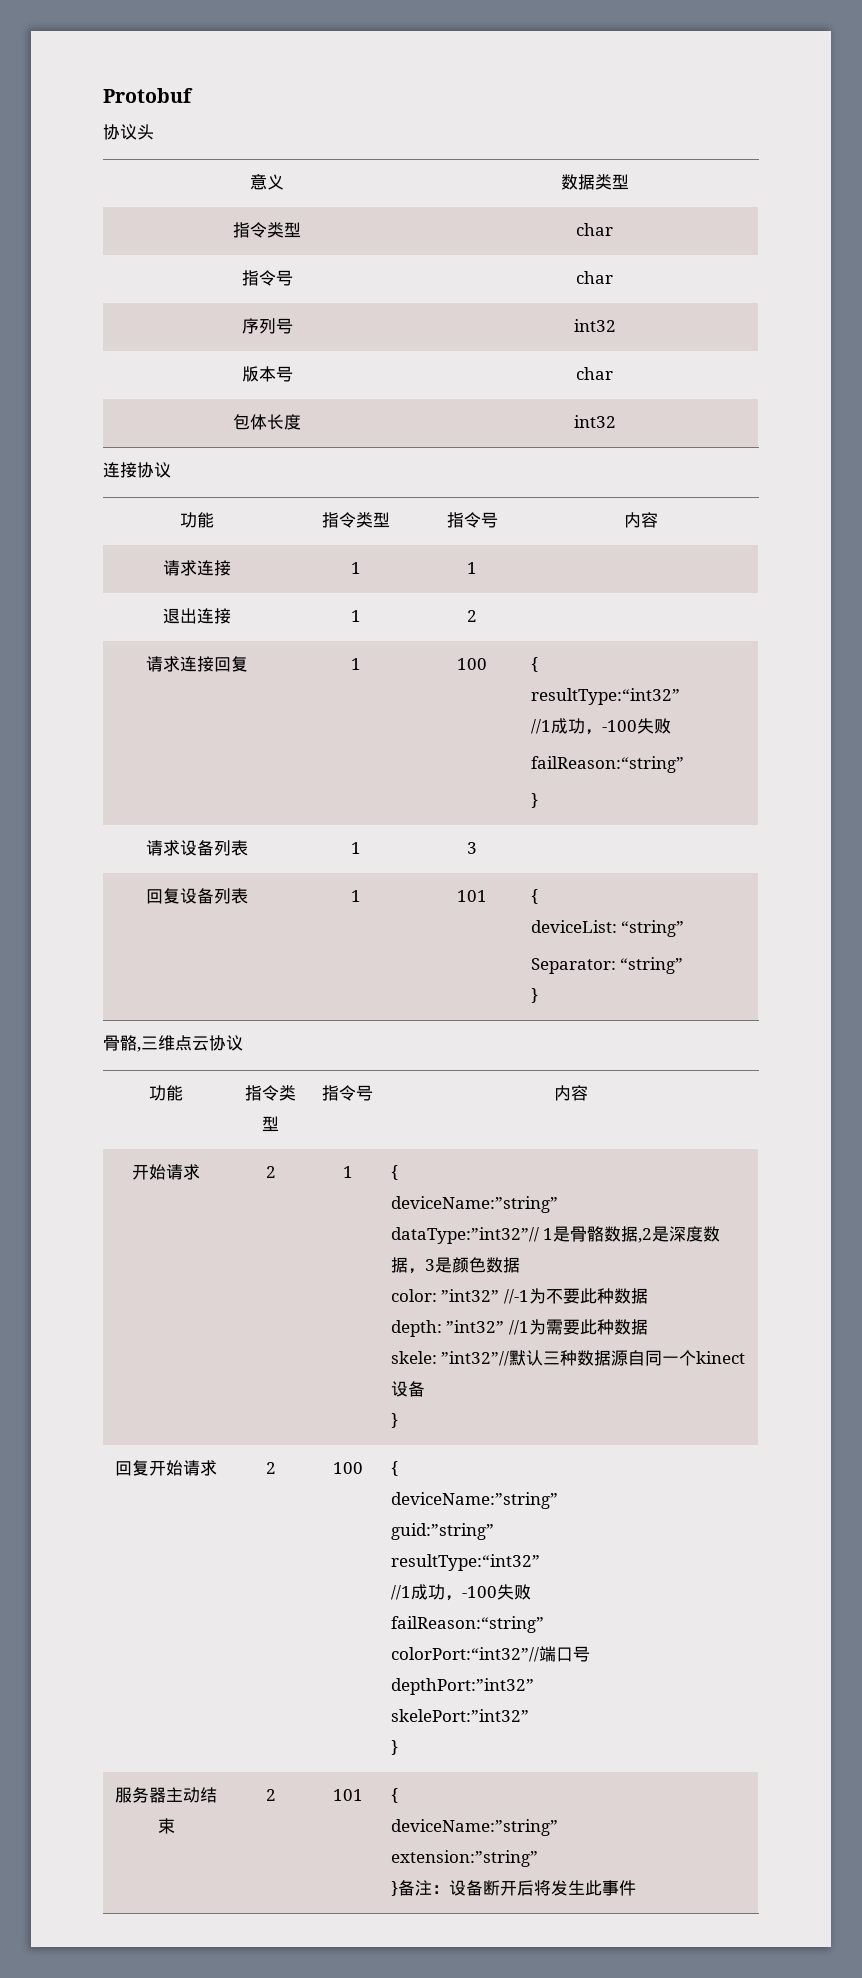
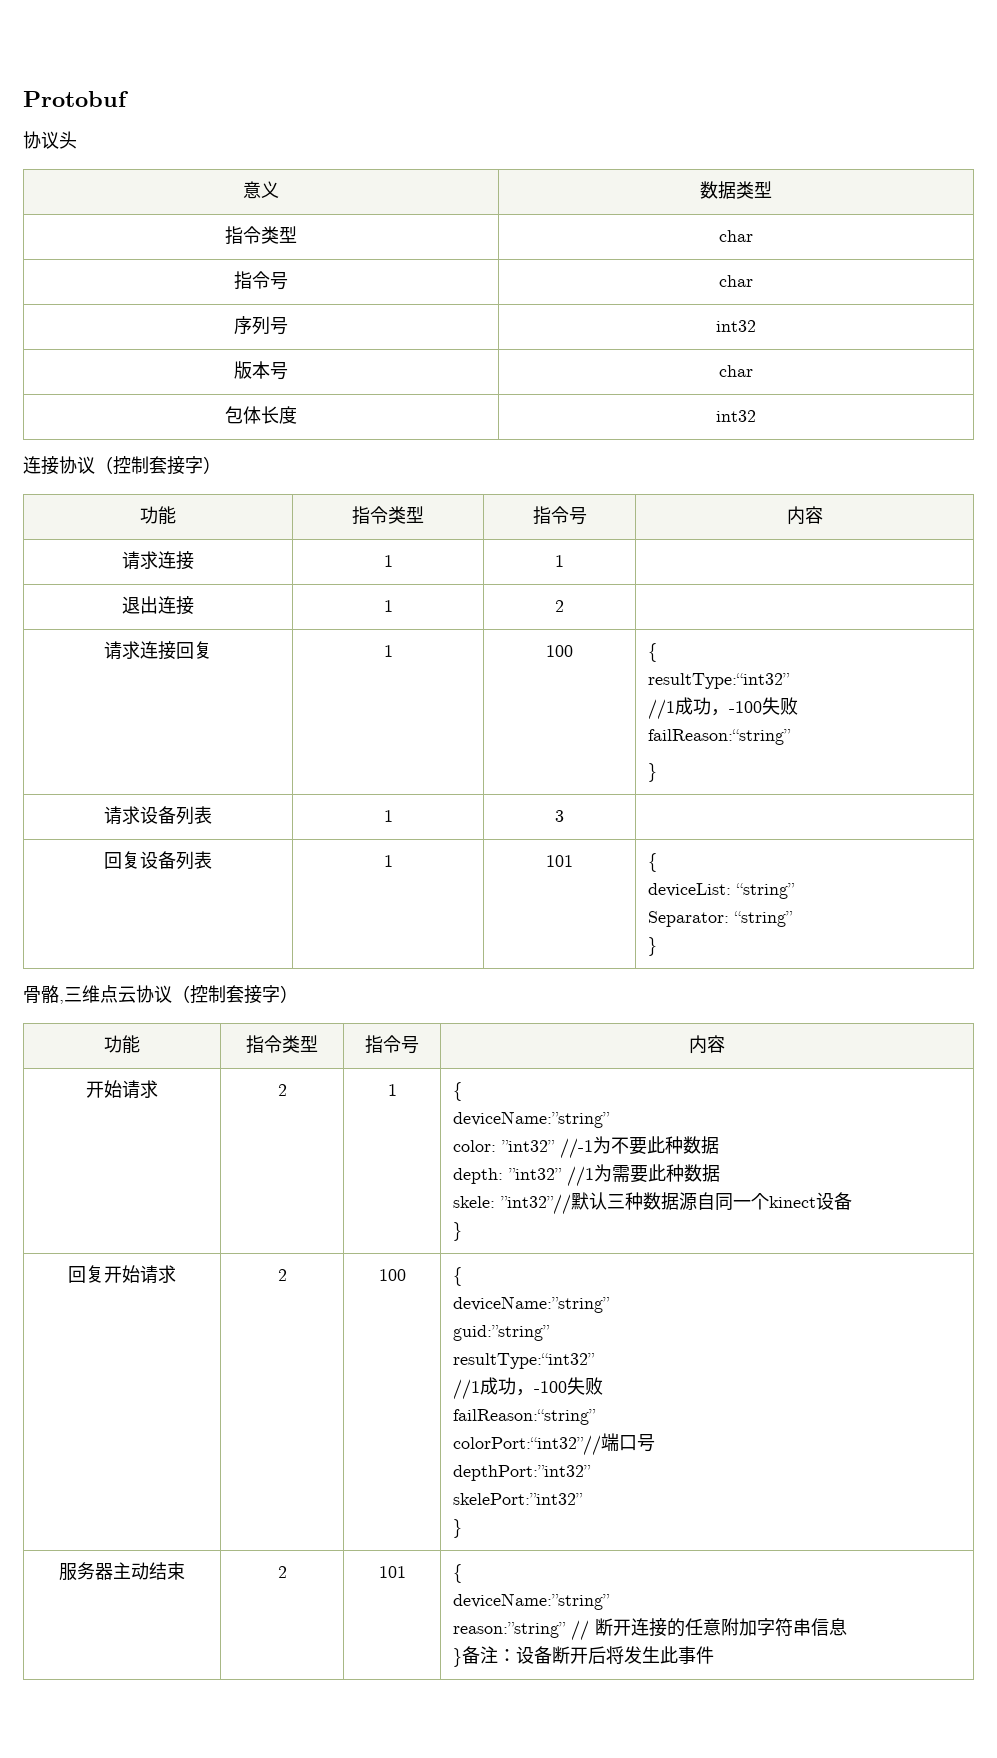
- 连接协议
+ 连接协议（控制套接字）
- 骨骼,三维点云协议
+ 骨骼,三维点云协议（控制套接字）
- dataType:”int32”// 1是骨骼数据,2是深度数据，3是颜色数据
  服务器主动结束 | 2 | 101 | {
  deviceName:”string”
- extension:”string”
+ reason:”string” // 断开连接的任意附加字符串信息

